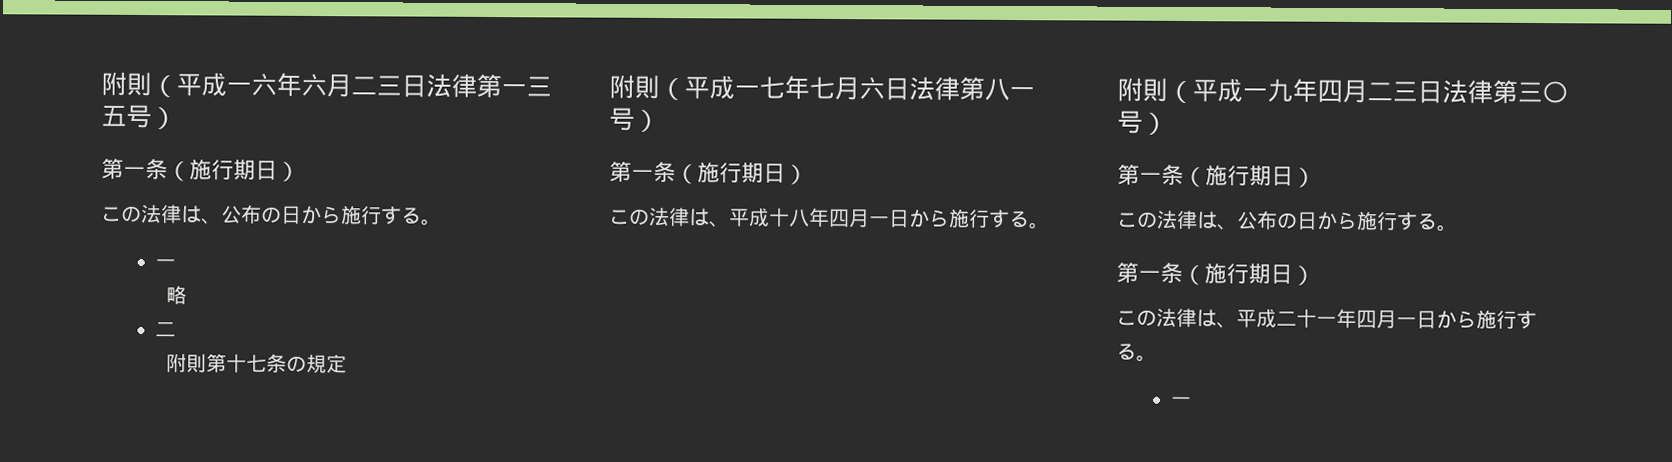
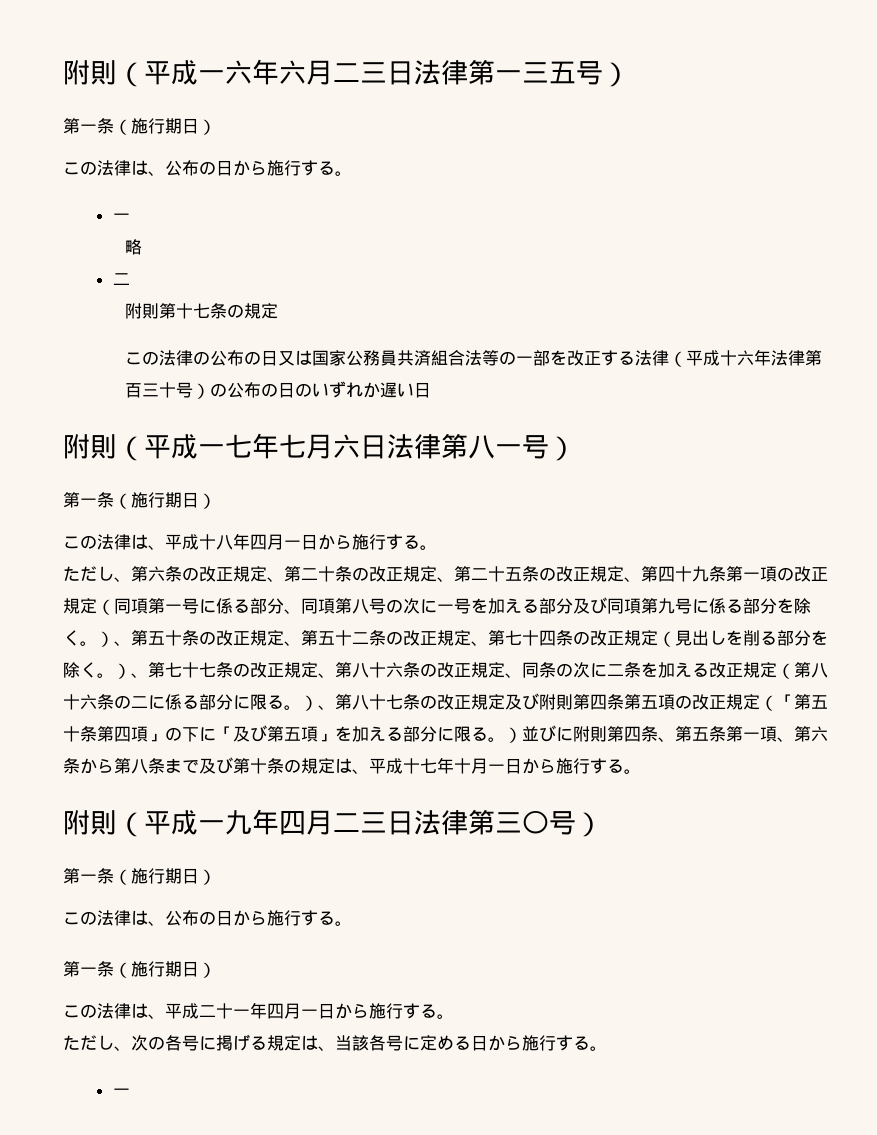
+ この法律の公布の日又は国家公務員共済組合法等の一部を改正する法律（平成十六年法律第百三十号）の公布の日のいずれか遅い日
+ ただし、第六条の改正規定、第二十条の改正規定、第二十五条の改正規定、第四十九条第一項の改正規定（同項第一号に係る部分、同項第八号の次に一号を加える部分及び同項第九号に係る部分を除く。）、第五十条の改正規定、第五十二条の改正規定、第七十四条の改正規定（見出しを削る部分を除く。）、第七十七条の改正規定、第八十六条の改正規定、同条の次に二条を加える改正規定（第八十六条の二に係る部分に限る。）、第八十七条の改正規定及び附則第四条第五項の改正規定（「第五十条第四項」の下に「及び第五項」を加える部分に限る。）並びに附則第四条、第五条第一項、第六条から第八条まで及び第十条の規定は、平成十七年十月一日から施行する。
+ ただし、次の各号に掲げる規定は、当該各号に定める日から施行する。

